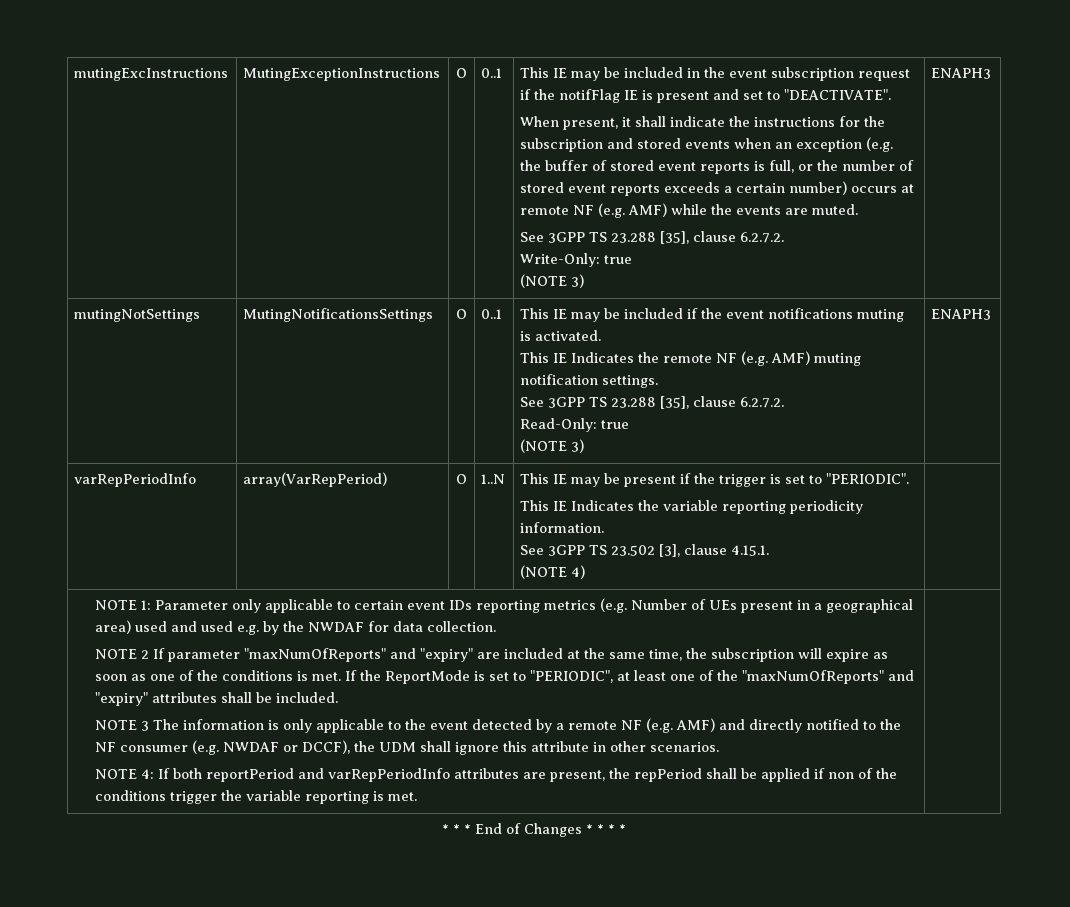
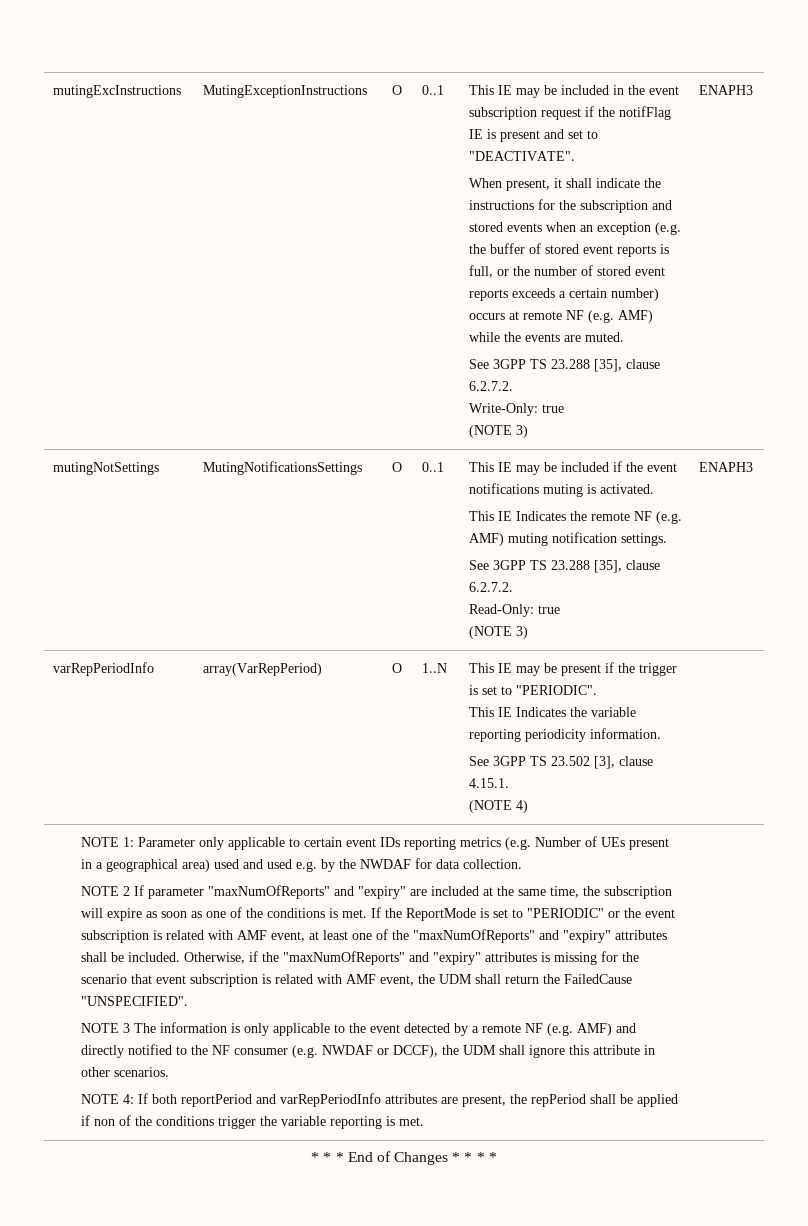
- If the ReportMode is set to "PERIODIC", at least one of the "maxNumOfReports" and "expiry" attributes shall be included.
+ If the ReportMode is set to "PERIODIC" or the event subscription is related with AMF event, at least one of the "maxNumOfReports" and "expiry" attributes shall be included. Otherwise, if the "maxNumOfReports" and "expiry" attributes is missing for the scenario that event subscription is related with AMF event, the UDM shall return the FailedCause "UNSPECIFIED".

